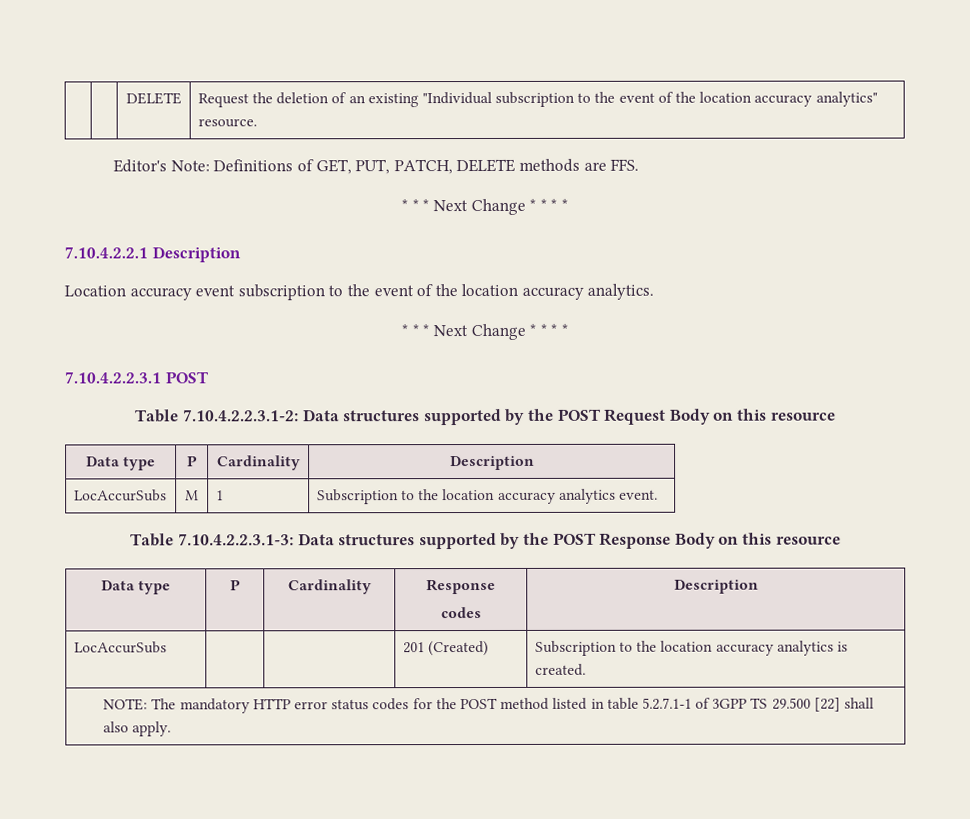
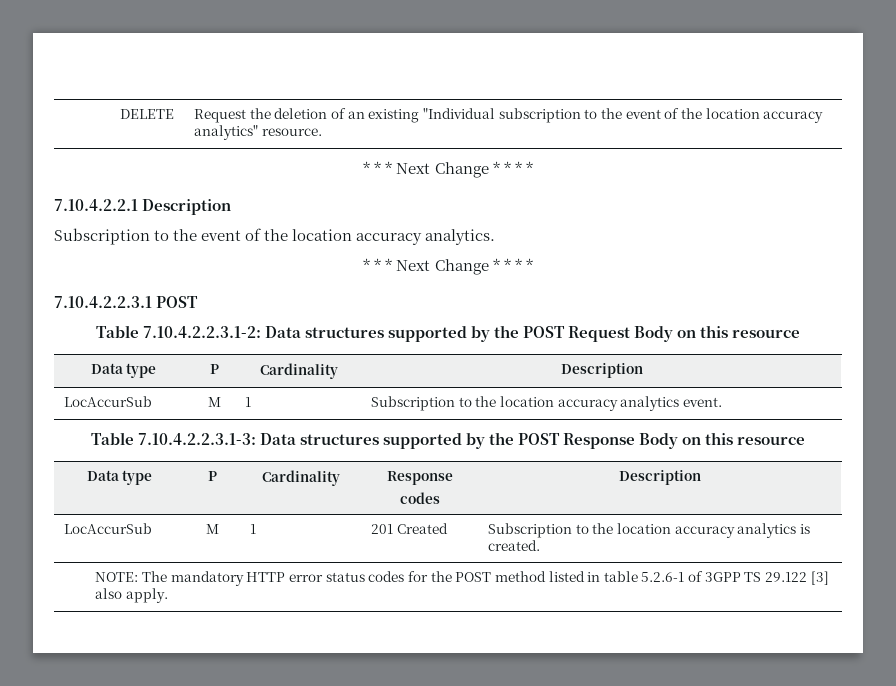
- Editor's Note: Definitions of GET, PUT, PATCH, DELETE methods are FFS.
- Location accuracy event subscription to the event of the location accuracy analytics.
+ Subscription to the event of the location accuracy analytics.
- LocAccurSubs | M | 1 | Subscription to the location accuracy analytics event.
+ LocAccurSub | M | 1 | Subscription to the location accuracy analytics event.
- LocAccurSubs | | | 201 (Created) | Subscription to the location accuracy analytics is created.
+ LocAccurSub | M | 1 | 201 Created | Subscription to the location accuracy analytics is created.
- NOTE: The mandatory HTTP error status codes for the POST method listed in table 5.2.7.1-1 of 3GPP TS 29.500 [22] shall also apply.
+ NOTE: The mandatory HTTP error status codes for the POST method listed in table 5.2.6-1 of 3GPP TS 29.122 [3] also apply.

